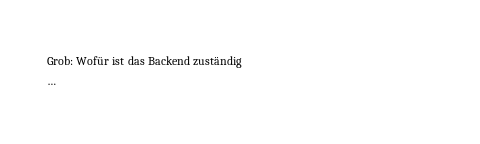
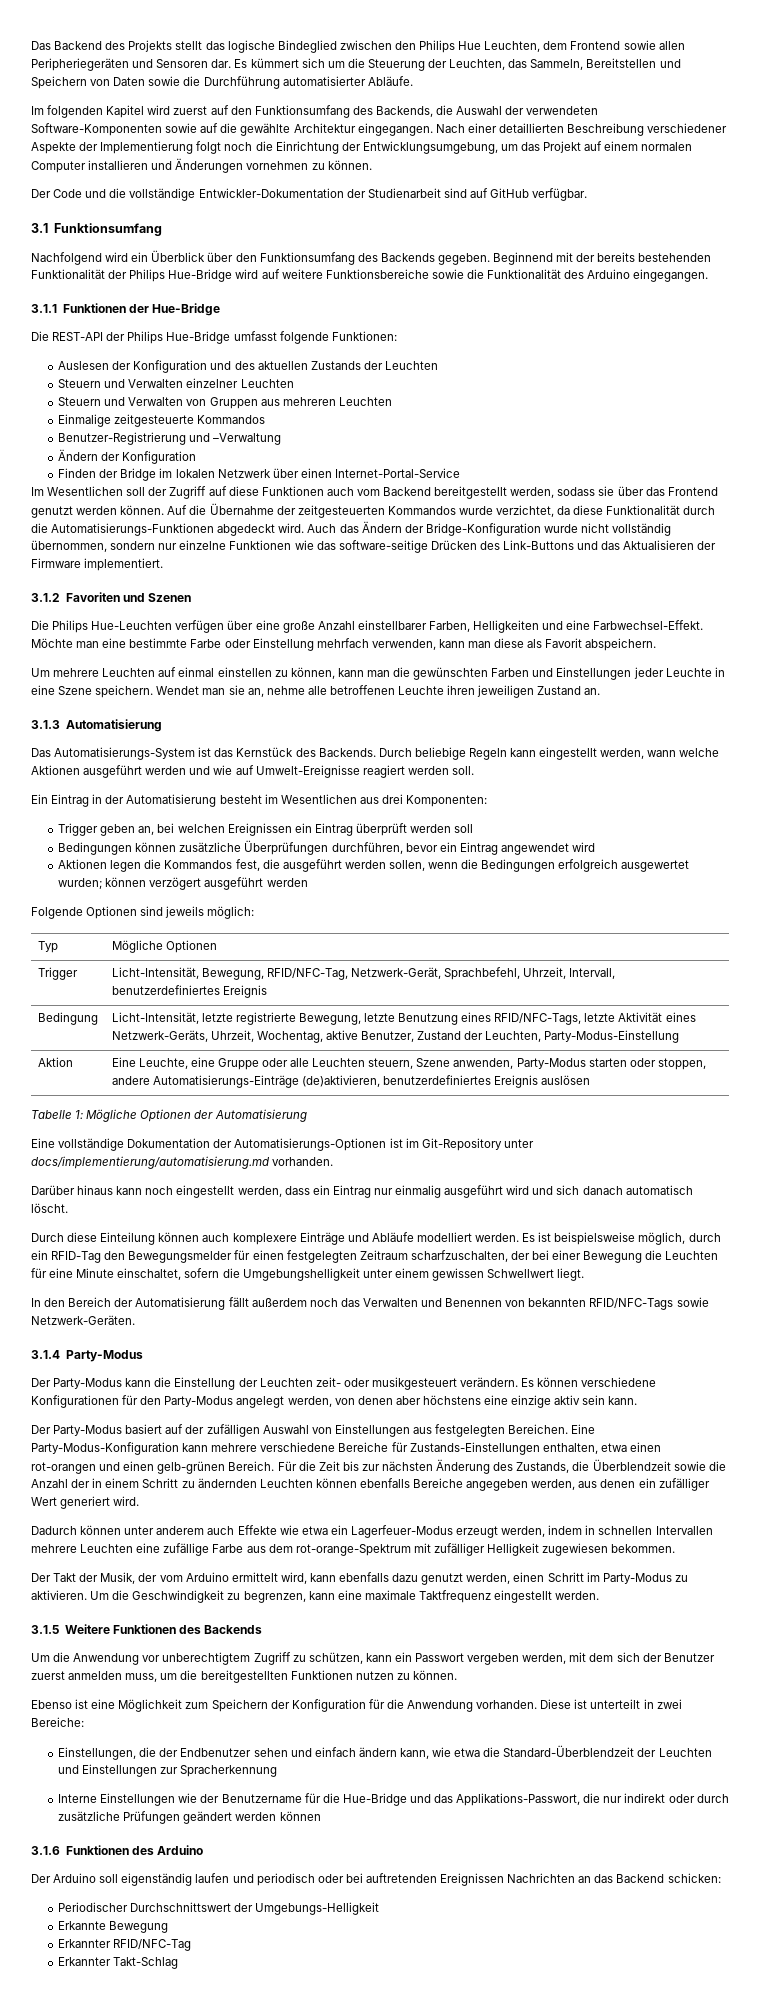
- Grob: Wofür ist das Backend zuständig
- …
+ Das Backend des Projekts stellt das logische Bindeglied zwischen den Philips Hue Leuchten, dem Frontend sowie allen Peripheriegeräten und Sensoren dar. Es kümmert sich um die Steuerung der Leuchten, das Sammeln, Bereitstellen und Speichern von Daten sowie die Durchführung automatisierter Abläufe.
+ Im folgenden Kapitel wird zuerst auf den Funktionsumfang des Backends, die Auswahl der verwendeten Software-Komponenten sowie auf die gewählte Architektur eingegangen. Nach einer detaillierten Beschreibung verschiedener Aspekte der Implementierung folgt noch die Einrichtung der Entwicklungsumgebung, um das Projekt auf einem normalen Computer installieren und Änderungen vornehmen zu können.
+ Der Code und die vollständige Entwickler-Dokumentation der Studienarbeit sind auf GitHub verfügbar.
+ 3.1 Funktionsumfang
+ Nachfolgend wird ein Überblick über den Funktionsumfang des Backends gegeben. Beginnend mit der bereits bestehenden Funktionalität der Philips Hue-Bridge wird auf weitere Funktionsbereiche sowie die Funktionalität des Arduino eingegangen.
+ 3.1.1 Funktionen der Hue-Bridge
+ Die REST-API der Philips Hue-Bridge umfasst folgende Funktionen:
+ Auslesen der Konfiguration und des aktuellen Zustands der Leuchten
+ Steuern und Verwalten einzelner Leuchten
+ Steuern und Verwalten von Gruppen aus mehreren Leuchten
+ Einmalige zeitgesteuerte Kommandos
+ Benutzer-Registrierung und –Verwaltung
+ Ändern der Konfiguration
+ Finden der Bridge im lokalen Netzwerk über einen Internet-Portal-Service
+ Im Wesentlichen soll der Zugriff auf diese Funktionen auch vom Backend bereitgestellt werden, sodass sie über das Frontend genutzt werden können. Auf die Übernahme der zeitgesteuerten Kommandos wurde verzichtet, da diese Funktionalität durch die Automatisierungs-Funktionen abgedeckt wird. Auch das Ändern der Bridge-Konfiguration wurde nicht vollständig übernommen, sondern nur einzelne Funktionen wie das software-seitige Drücken des Link-Buttons und das Aktualisieren der Firmware implementiert.
+ 3.1.2 Favoriten und Szenen
+ Die Philips Hue-Leuchten verfügen über eine große Anzahl einstellbarer Farben, Helligkeiten und eine Farbwechsel-Effekt. Möchte man eine bestimmte Farbe oder Einstellung mehrfach verwenden, kann man diese als Favorit abspeichern.
+ Um mehrere Leuchten auf einmal einstellen zu können, kann man die gewünschten Farben und Einstellungen jeder Leuchte in eine Szene speichern. Wendet man sie an, nehme alle betroffenen Leuchte ihren jeweiligen Zustand an.
+ 3.1.3 Automatisierung
+ Das Automatisierungs-System ist das Kernstück des Backends. Durch beliebige Regeln kann eingestellt werden, wann welche Aktionen ausgeführt werden und wie auf Umwelt-Ereignisse reagiert werden soll.
+ Ein Eintrag in der Automatisierung besteht im Wesentlichen aus drei Komponenten:
+ Trigger geben an, bei welchen Ereignissen ein Eintrag überprüft werden soll
+ Bedingungen können zusätzliche Überprüfungen durchführen, bevor ein Eintrag angewendet wird
+ Aktionen legen die Kommandos fest, die ausgeführt werden sollen, wenn die Bedingungen erfolgreich ausgewertet wurden; können verzögert ausgeführt werden
+ Folgende Optionen sind jeweils möglich:
+ Typ | Mögliche Optionen
+ Trigger | Licht-Intensität, Bewegung, RFID/NFC-Tag, Netzwerk-Gerät, Sprachbefehl, Uhrzeit, Intervall, benutzerdefiniertes Ereignis
+ Bedingung | Licht-Intensität, letzte registrierte Bewegung, letzte Benutzung eines RFID/NFC-Tags, letzte Aktivität eines Netzwerk-Geräts, Uhrzeit, Wochentag, aktive Benutzer, Zustand der Leuchten, Party-Modus-Einstellung
+ Aktion | Eine Leuchte, eine Gruppe oder alle Leuchten steuern, Szene anwenden, Party-Modus starten oder stoppen, andere Automatisierungs-Einträge (de)aktivieren, benutzerdefiniertes Ereignis auslösen
+ Tabelle 1: Mögliche Optionen der Automatisierung
+ Eine vollständige Dokumentation der Automatisierungs-Optionen ist im Git-Repository unter docs/implementierung/automatisierung.md vorhanden.
+ Darüber hinaus kann noch eingestellt werden, dass ein Eintrag nur einmalig ausgeführt wird und sich danach automatisch löscht.
+ Durch diese Einteilung können auch komplexere Einträge und Abläufe modelliert werden. Es ist beispielsweise möglich, durch ein RFID-Tag den Bewegungsmelder für einen festgelegten Zeitraum scharfzuschalten, der bei einer Bewegung die Leuchten für eine Minute einschaltet, sofern die Umgebungshelligkeit unter einem gewissen Schwellwert liegt.
+ In den Bereich der Automatisierung fällt außerdem noch das Verwalten und Benennen von bekannten RFID/NFC-Tags sowie Netzwerk-Geräten.
+ 3.1.4 Party-Modus
+ Der Party-Modus kann die Einstellung der Leuchten zeit- oder musikgesteuert verändern. Es können verschiedene Konfigurationen für den Party-Modus angelegt werden, von denen aber höchstens eine einzige aktiv sein kann.
+ Der Party-Modus basiert auf der zufälligen Auswahl von Einstellungen aus festgelegten Bereichen. Eine Party-Modus-Konfiguration kann mehrere verschiedene Bereiche für Zustands-Einstellungen enthalten, etwa einen rot-orangen und einen gelb-grünen Bereich. Für die Zeit bis zur nächsten Änderung des Zustands, die Überblendzeit sowie die Anzahl der in einem Schritt zu ändernden Leuchten können ebenfalls Bereiche angegeben werden, aus denen ein zufälliger Wert generiert wird.
+ Dadurch können unter anderem auch Effekte wie etwa ein Lagerfeuer-Modus erzeugt werden, indem in schnellen Intervallen mehrere Leuchten eine zufällige Farbe aus dem rot-orange-Spektrum mit zufälliger Helligkeit zugewiesen bekommen.
+ Der Takt der Musik, der vom Arduino ermittelt wird, kann ebenfalls dazu genutzt werden, einen Schritt im Party-Modus zu aktivieren. Um die Geschwindigkeit zu begrenzen, kann eine maximale Taktfrequenz eingestellt werden.
+ 3.1.5 Weitere Funktionen des Backends
+ Um die Anwendung vor unberechtigtem Zugriff zu schützen, kann ein Passwort vergeben werden, mit dem sich der Benutzer zuerst anmelden muss, um die bereitgestellten Funktionen nutzen zu können.
+ Ebenso ist eine Möglichkeit zum Speichern der Konfiguration für die Anwendung vorhanden. Diese ist unterteilt in zwei Bereiche:
+ Einstellungen, die der Endbenutzer sehen und einfach ändern kann, wie etwa die Standard-Überblendzeit der Leuchten und Einstellungen zur Spracherkennung
+ Interne Einstellungen wie der Benutzername für die Hue-Bridge und das Applikations-Passwort, die nur indirekt oder durch zusätzliche Prüfungen geändert werden können
+ 3.1.6 Funktionen des Arduino
+ Der Arduino soll eigenständig laufen und periodisch oder bei auftretenden Ereignissen Nachrichten an das Backend schicken:
+ Periodischer Durchschnittswert der Umgebungs-Helligkeit
+ Erkannte Bewegung
+ Erkannter RFID/NFC-Tag
+ Erkannter Takt-Schlag

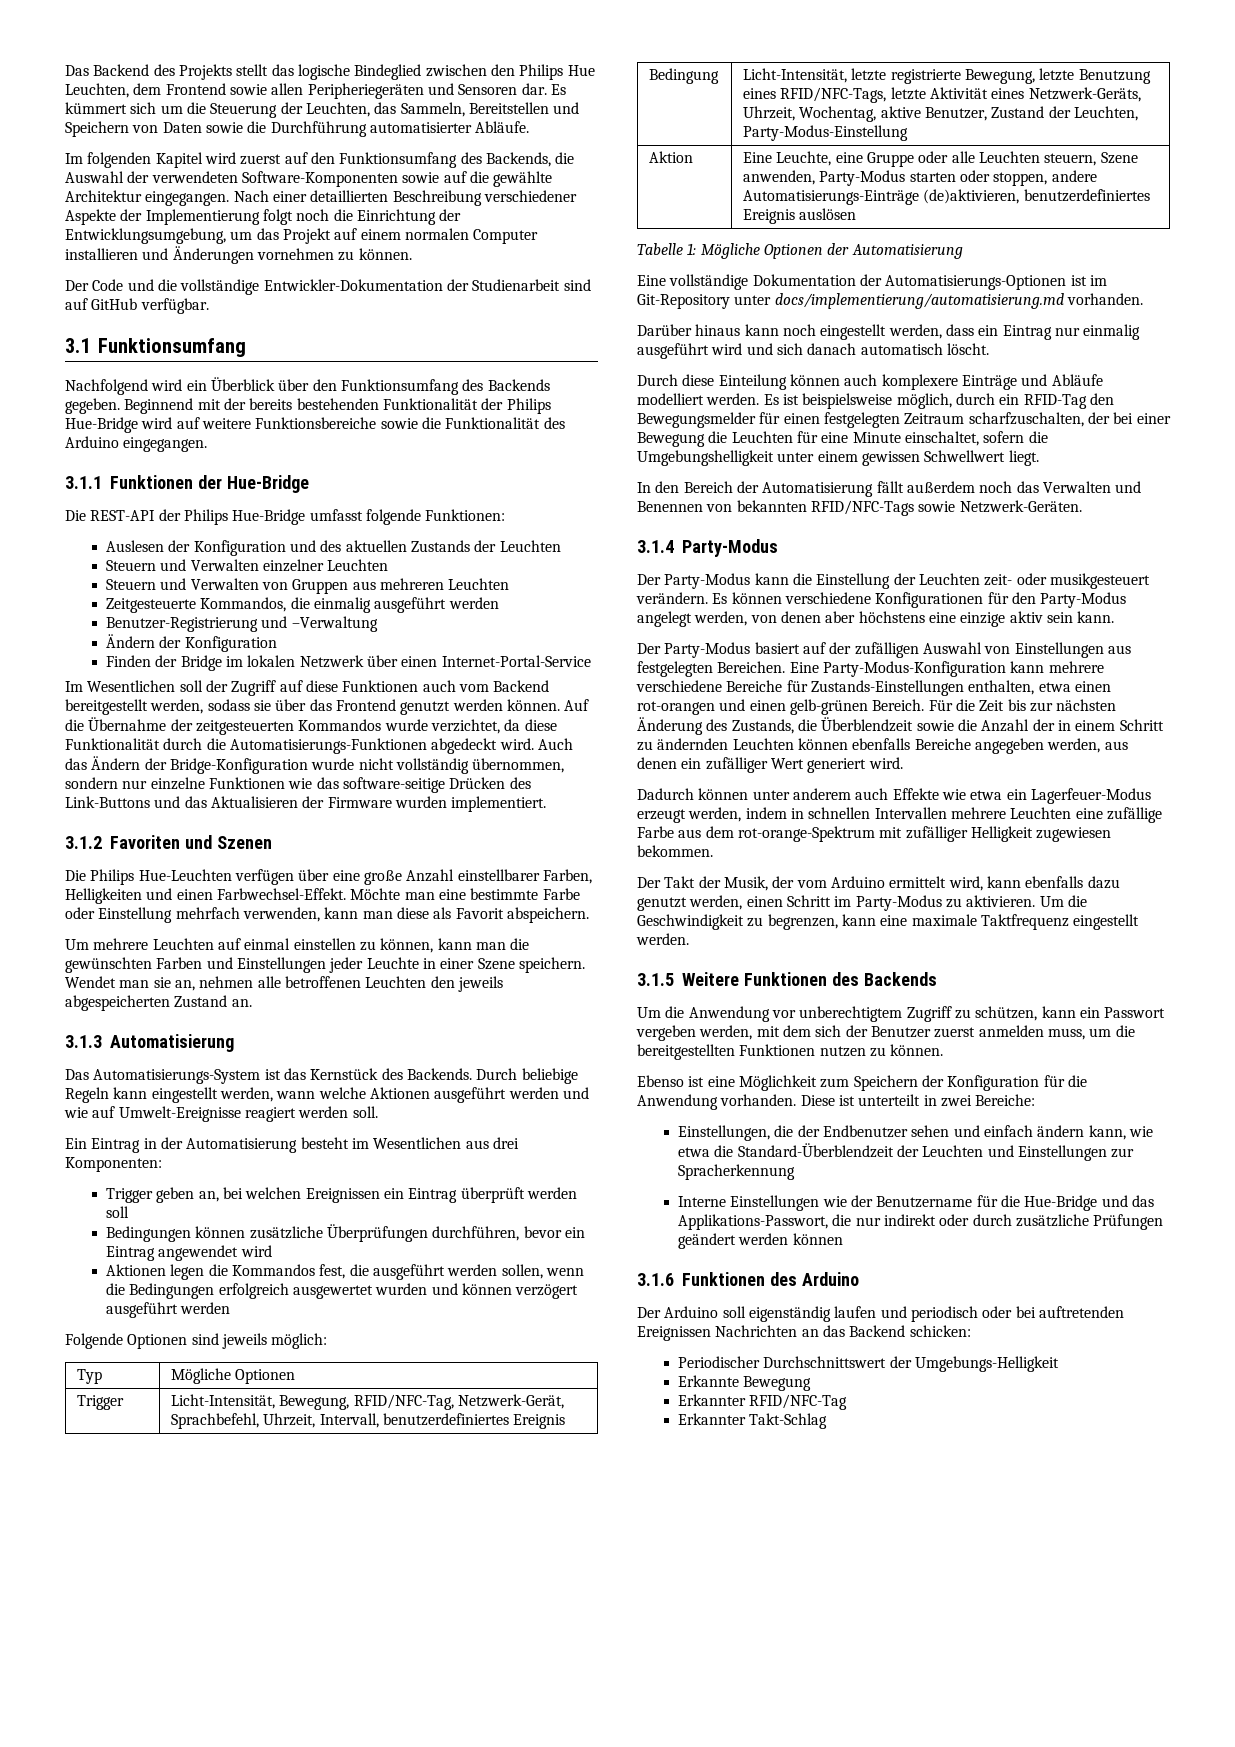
- Einmalige zeitgesteuerte Kommandos
+ Zeitgesteuerte Kommandos, die einmalig ausgeführt werden
- Auch das Ändern der Bridge-Konfiguration wurde nicht vollständig übernommen, sondern nur einzelne Funktionen wie das software-seitige Drücken des Link-Buttons und das Aktualisieren der Firmware implementiert.
+ Auch das Ändern der Bridge-Konfiguration wurde nicht vollständig übernommen, sondern nur einzelne Funktionen wie das software-seitige Drücken des Link-Buttons und das Aktualisieren der Firmware wurden implementiert.
- Die Philips Hue-Leuchten verfügen über eine große Anzahl einstellbarer Farben, Helligkeiten und eine Farbwechsel-Effekt.
+ Die Philips Hue-Leuchten verfügen über eine große Anzahl einstellbarer Farben, Helligkeiten und einen Farbwechsel-Effekt.
- Um mehrere Leuchten auf einmal einstellen zu können, kann man die gewünschten Farben und Einstellungen jeder Leuchte in eine Szene speichern.
+ Um mehrere Leuchten auf einmal einstellen zu können, kann man die gewünschten Farben und Einstellungen jeder Leuchte in einer Szene speichern.
- Wendet man sie an, nehme alle betroffenen Leuchte ihren jeweiligen Zustand an.
+ Wendet man sie an, nehmen alle betroffenen Leuchten den jeweils abgespeicherten Zustand an.
- Aktionen legen die Kommandos fest, die ausgeführt werden sollen, wenn die Bedingungen erfolgreich ausgewertet wurden; können verzögert ausgeführt werden
+ Aktionen legen die Kommandos fest, die ausgeführt werden sollen, wenn die Bedingungen erfolgreich ausgewertet wurden und können verzögert ausgeführt werden

